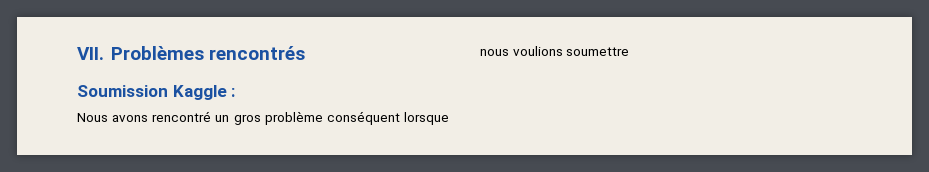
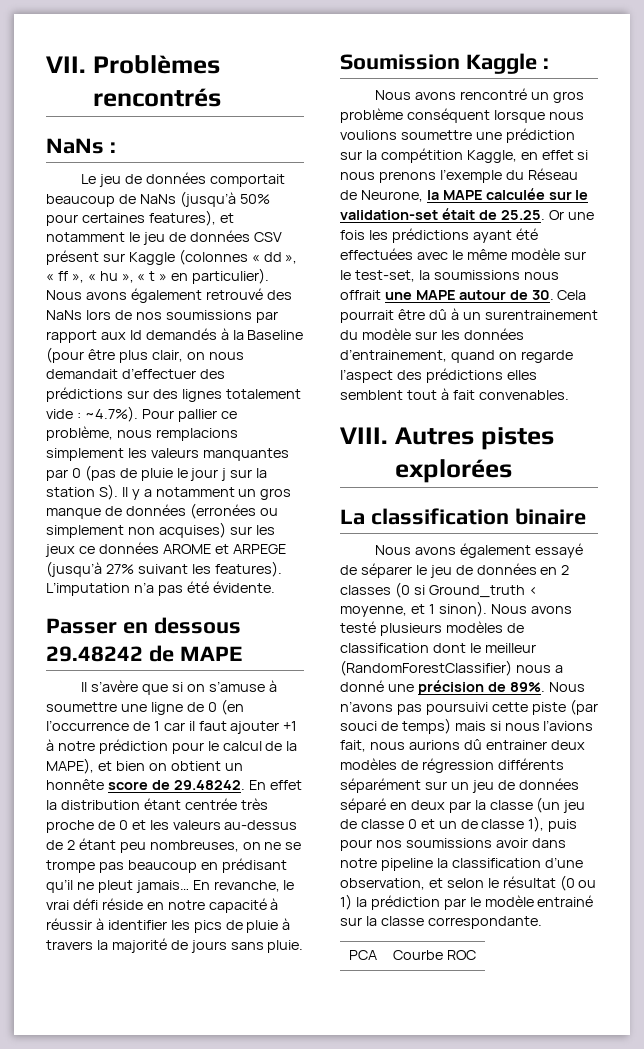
+ NaNs :
+ Le jeu de données comportait beaucoup de NaNs (jusqu’à 50% pour certaines features), et notamment le jeu de données CSV présent sur Kaggle (colonnes « dd », « ff », « hu », « t » en particulier). Nous avons également retrouvé des NaNs lors de nos soumissions par rapport aux Id demandés à la Baseline (pour être plus clair, on nous demandait d’effectuer des prédictions sur des lignes totalement vide : ~4.7%). Pour pallier ce problème, nous remplacions simplement les valeurs manquantes par 0 (pas de pluie le jour j sur la station S). Il y a notamment un gros manque de données (erronées ou simplement non acquises) sur les jeux ce données AROME et ARPEGE (jusqu’à 27% suivant les features). L’imputation n’a pas été évidente.
+ Passer en dessous 29.48242 de MAPE
+ Il s’avère que si on s’amuse à soumettre une ligne de 0 (en l’occurrence de 1 car il faut ajouter +1 à notre prédiction pour le calcul de la MAPE), et bien on obtient un honnête score de 29.48242. En effet la distribution étant centrée très proche de 0 et les valeurs au-dessus de 2 étant peu nombreuses, on ne se trompe pas beaucoup en prédisant qu’il ne pleut jamais… En revanche, le vrai défi réside en notre capacité à réussir à identifier les pics de pluie à travers la majorité de jours sans pluie.
- Nous avons rencontré un gros problème conséquent lorsque nous voulions soumettre
+ Nous avons rencontré un gros problème conséquent lorsque nous voulions soumettre une prédiction sur la compétition Kaggle, en effet si nous prenons l’exemple du Réseau de Neurone, la MAPE calculée sur le validation-set était de 25.25. Or une fois les prédictions ayant été effectuées avec le même modèle sur le test-set, la soumissions nous offrait une MAPE autour de 30. Cela pourrait être dû à un surentrainement du modèle sur les données d’entrainement, quand on regarde l’aspect des prédictions elles semblent tout à fait convenables.
+ VIII. Autres pistes explorées
+ La classification binaire
+ Nous avons également essayé de séparer le jeu de données en 2 classes (0 si Ground_truth < moyenne, et 1 sinon). Nous avons testé plusieurs modèles de classification dont le meilleur (RandomForestClassifier) nous a donné une précision de 89%. Nous n’avons pas poursuivi cette piste (par souci de temps) mais si nous l’avions fait, nous aurions dû entrainer deux modèles de régression différents séparément sur un jeu de données séparé en deux par la classe (un jeu de classe 0 et un de classe 1), puis pour nos soumissions avoir dans notre pipeline la classification d’une observation, et selon le résultat (0 ou 1) la prédiction par le modèle entrainé sur la classe correspondante.
+ PCA | Courbe ROC

